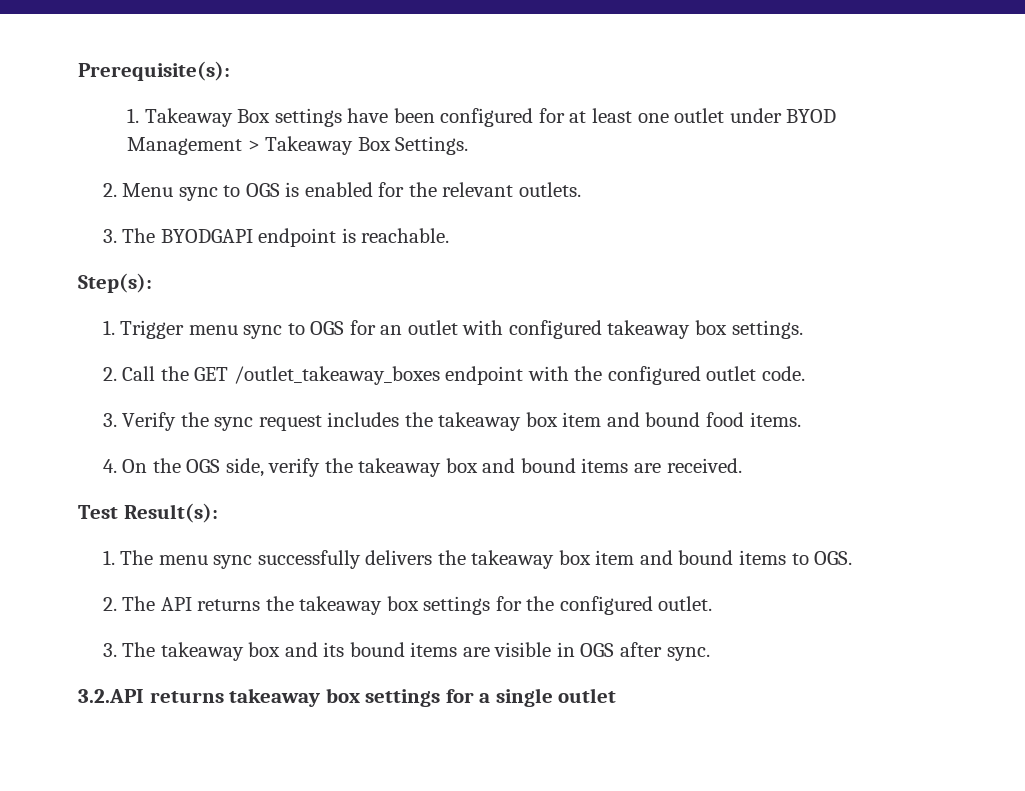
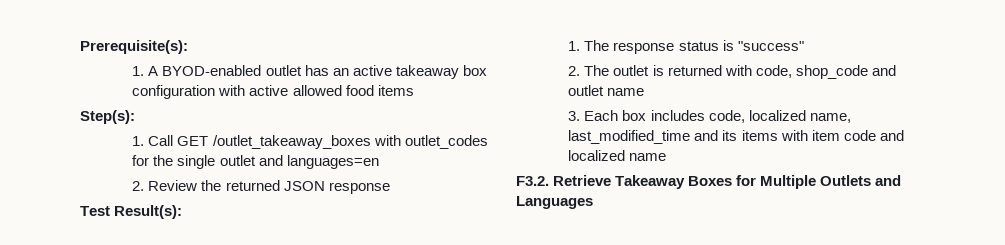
- 1. Takeaway Box settings have been configured for at least one outlet under BYOD Management > Takeaway Box Settings.
- 2. Menu sync to OGS is enabled for the relevant outlets.
- 3. The BYODGAPI endpoint is reachable.
+ 1. A BYOD-enabled outlet has an active takeaway box configuration with active allowed food items
  Step(s):
- 1. Trigger menu sync to OGS for an outlet with configured takeaway box settings.
- 2. Call the GET /outlet_takeaway_boxes endpoint with the configured outlet code.
- 3. Verify the sync request includes the takeaway box item and bound food items.
- 4. On the OGS side, verify the takeaway box and bound items are received.
+ 1. Call GET /outlet_takeaway_boxes with outlet_codes for the single outlet and languages=en
+ 2. Review the returned JSON response
  Test Result(s):
- 1. The menu sync successfully delivers the takeaway box item and bound items to OGS.
- 2. The API returns the takeaway box settings for the configured outlet.
- 3. The takeaway box and its bound items are visible in OGS after sync.
- 3.2.API returns takeaway box settings for a single outlet
+ 1. The response status is "success"
+ 2. The outlet is returned with code, shop_code and outlet name
+ 3. Each box includes code, localized name, last_modified_time and its items with item code and localized name
+ F3.2. Retrieve Takeaway Boxes for Multiple Outlets and Languages

